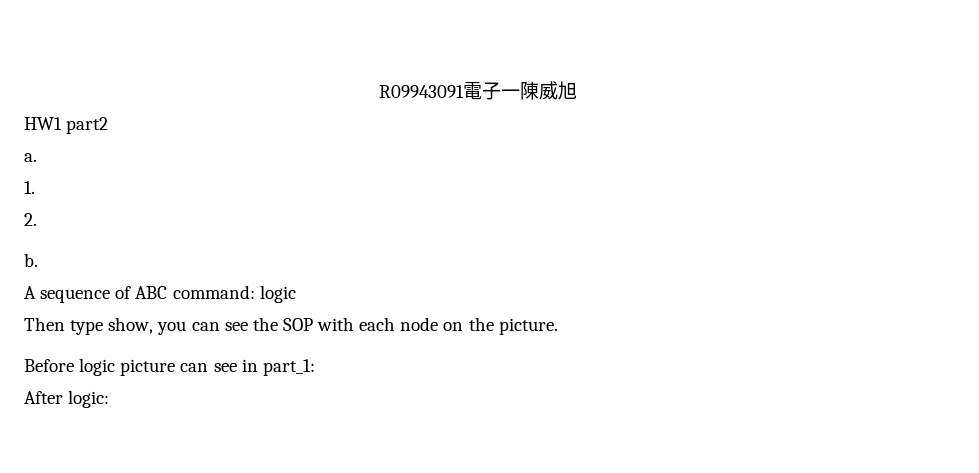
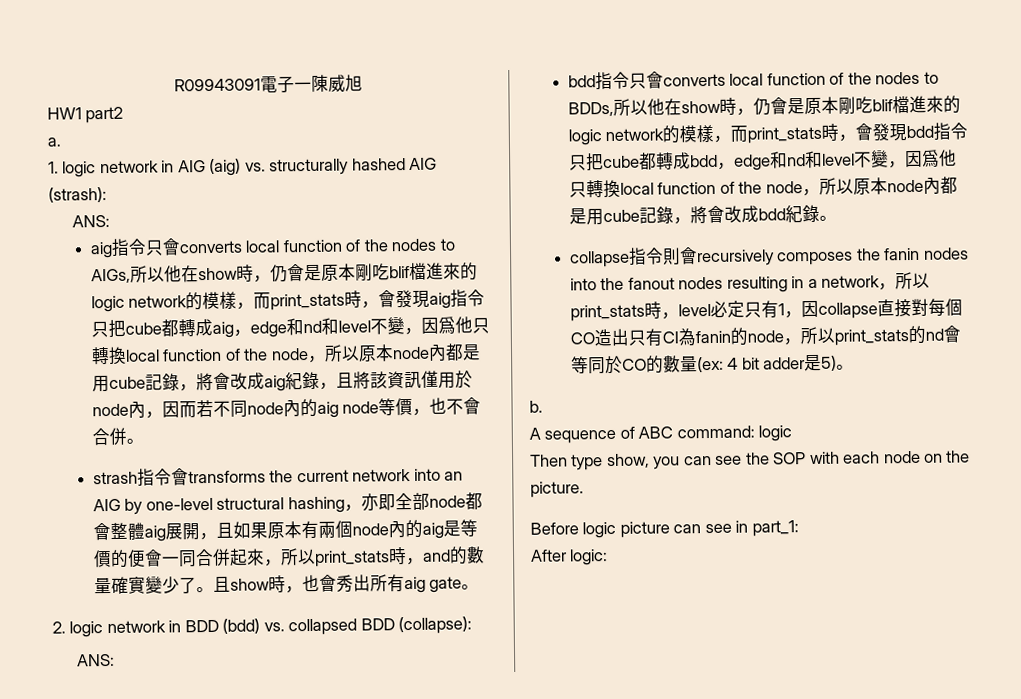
- 1.
- 2.
+ 1. logic network in AIG (aig) vs. structurally hashed AIG (strash):
+ ANS:
+ aig指令只會converts local function of the nodes to AIGs,所以他在show時，仍會是原本剛吃blif檔進來的logic network的模樣，而print_stats時，會發現aig指令只把cube都轉成aig，edge和nd和level不變，因爲他只轉換local function of the node，所以原本node內都是用cube記錄，將會改成aig紀錄，且將該資訊僅用於node內，因而若不同node內的aig node等價，也不會合併。
+ strash指令會transforms the current network into an AIG by one-level structural hashing，亦即全部node都會整體aig展開，且如果原本有兩個node內的aig是等價的便會一同合併起來，所以print_stats時，and的數量確實變少了。且show時，也會秀出所有aig gate。
+ 2. logic network in BDD (bdd) vs. collapsed BDD (collapse):
+ ANS:
+ bdd指令只會converts local function of the nodes to BDDs,所以他在show時，仍會是原本剛吃blif檔進來的logic network的模樣，而print_stats時，會發現bdd指令只把cube都轉成bdd，edge和nd和level不變，因爲他只轉換local function of the node，所以原本node內都是用cube記錄，將會改成bdd紀錄。
+ collapse指令則會recursively composes the fanin nodes into the fanout nodes resulting in a network，所以print_stats時，level必定只有1，因collapse直接對每個CO造出只有CI為fanin的node，所以print_stats的nd會等同於CO的數量(ex: 4 bit adder是5)。

